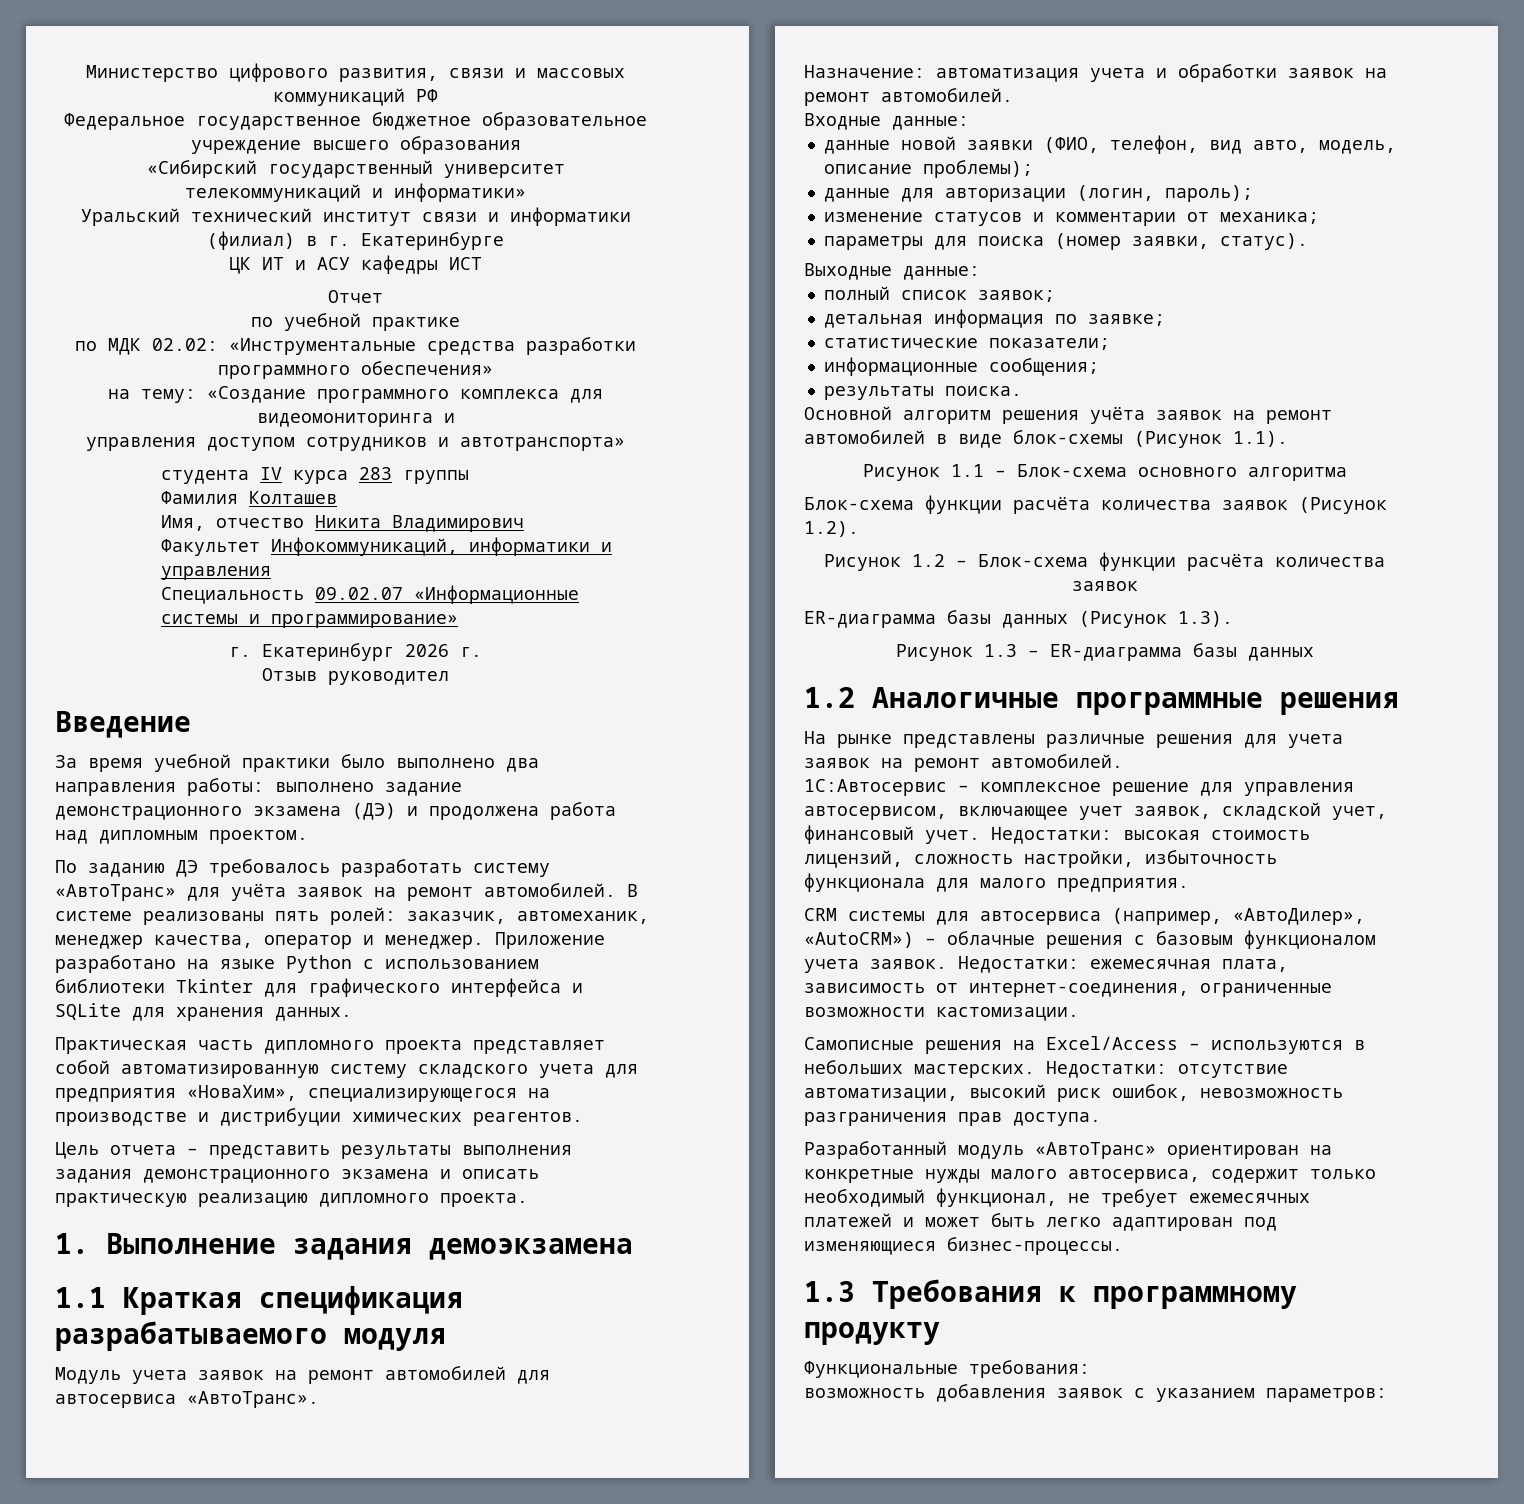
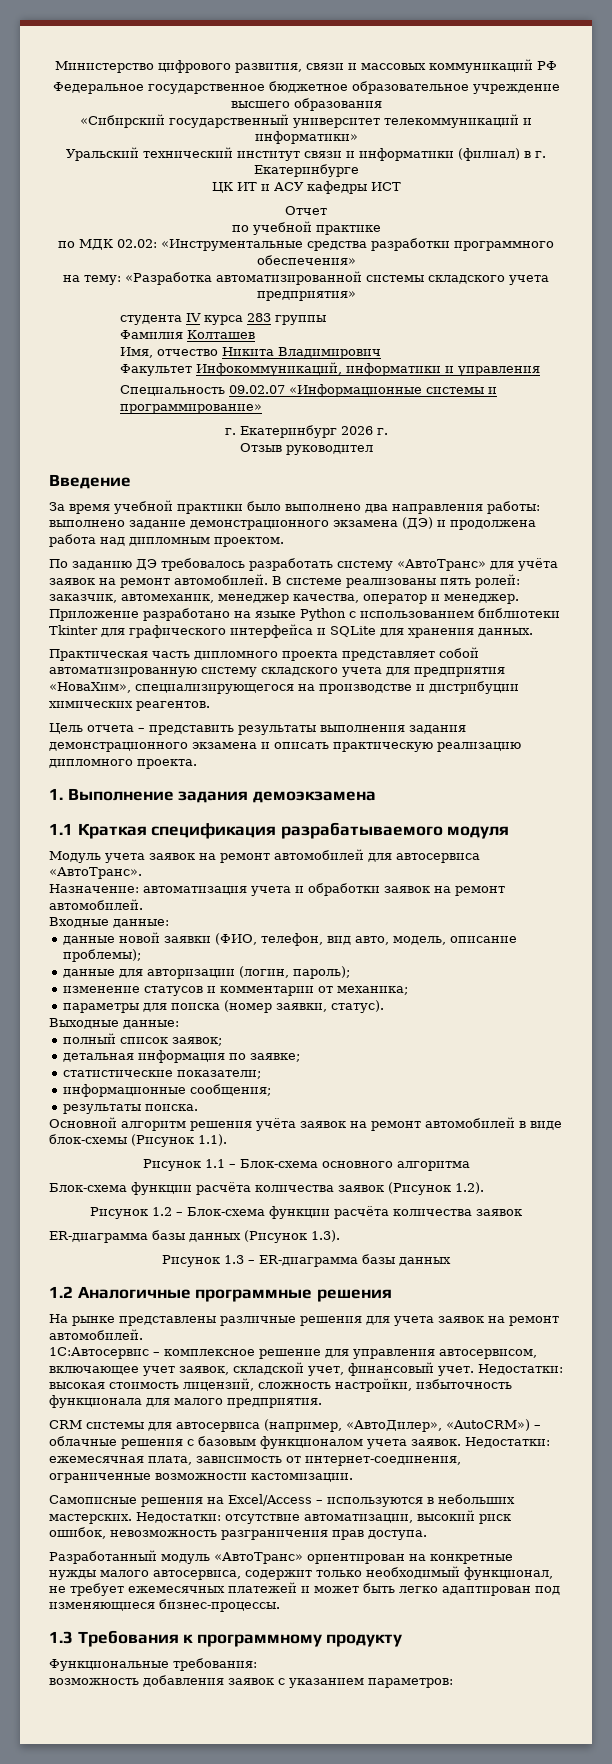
- на тему: «Создание программного комплекса для видеомониторинга и
- управления доступом сотрудников и автотранспорта»
+ на тему: «Разработка автоматизированной системы складского учета предприятия»

